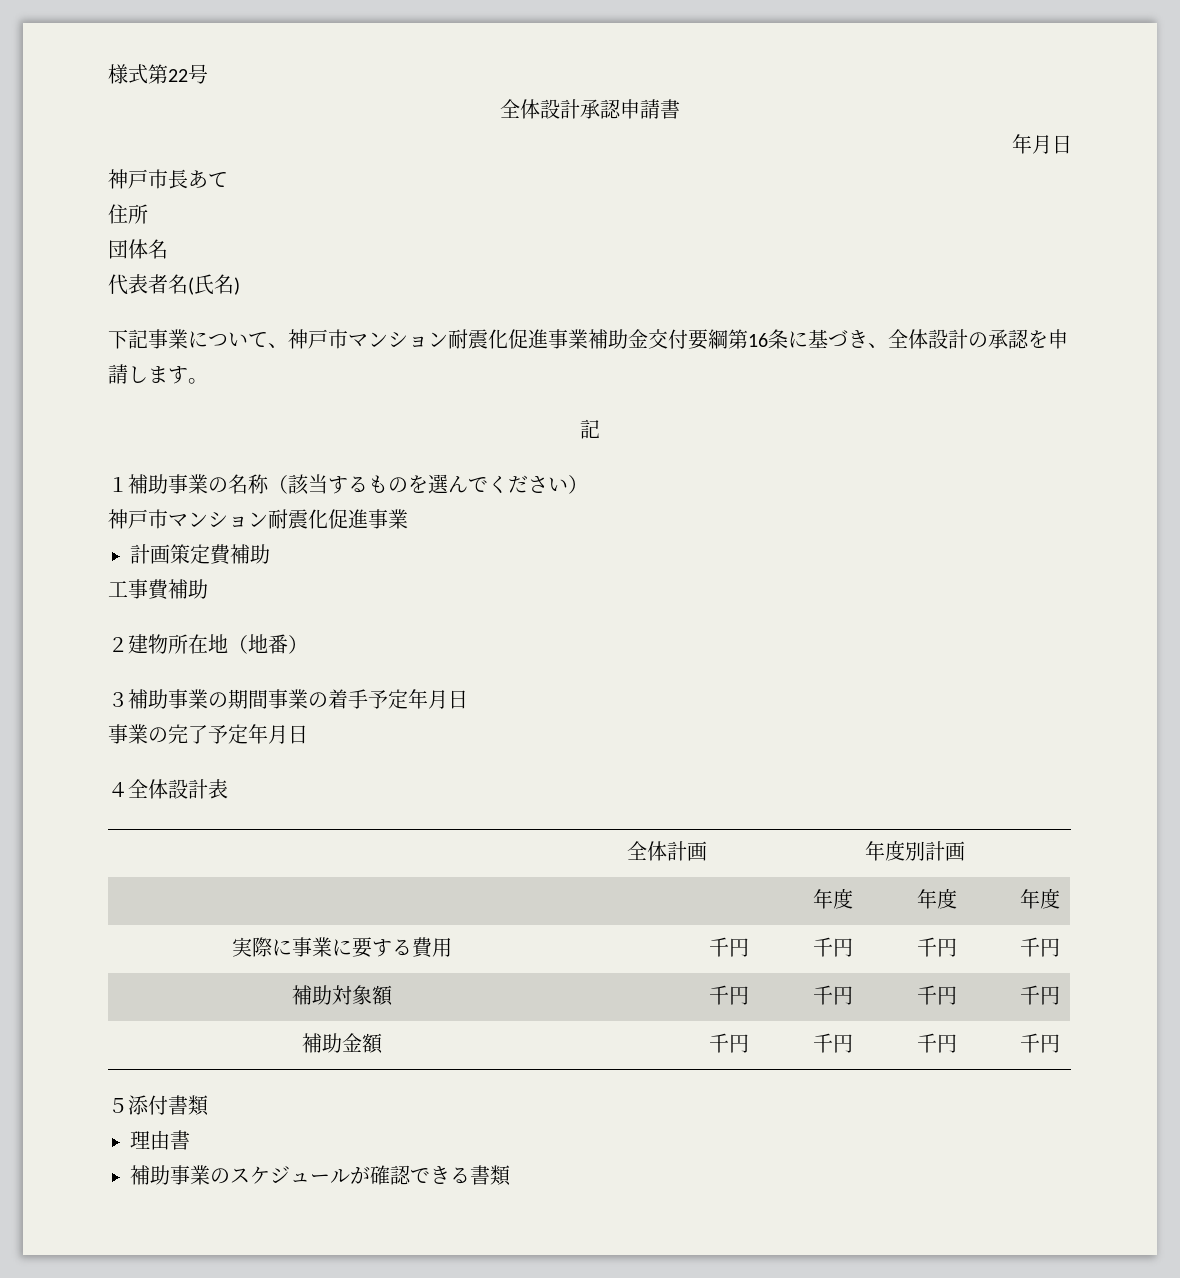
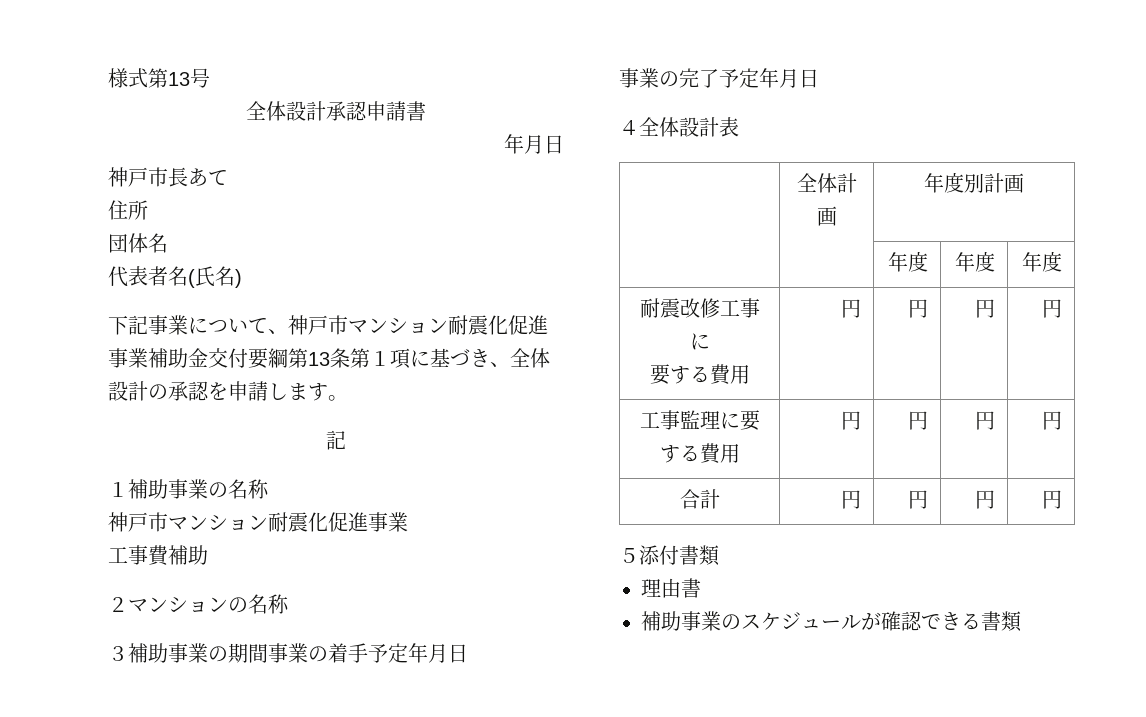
- 様式第22号
+ 様式第13号
- 下記事業について、神戸市マンション耐震化促進事業補助金交付要綱第16条に基づき、全体設計の承認を申請します。
+ 下記事業について、神戸市マンション耐震化促進事業補助金交付要綱第13条第１項に基づき、全体設計の承認を申請します。
- １補助事業の名称（該当するものを選んでください）
+ １補助事業の名称
  神戸市マンション耐震化促進事業
- 計画策定費補助
- ２建物所在地（地番）
+ ２マンションの名称
- 実際に事業に要する費用 | 千円 | 千円 | 千円 | 千円
- 補助対象額 | 千円 | 千円 | 千円 | 千円
- 補助金額 | 千円 | 千円 | 千円 | 千円
+ 耐震改修工事に
+ 要する費用 | 円 | 円 | 円 | 円
+ 工事監理に要する費用 | 円 | 円 | 円 | 円
+ 合計 | 円 | 円 | 円 | 円

